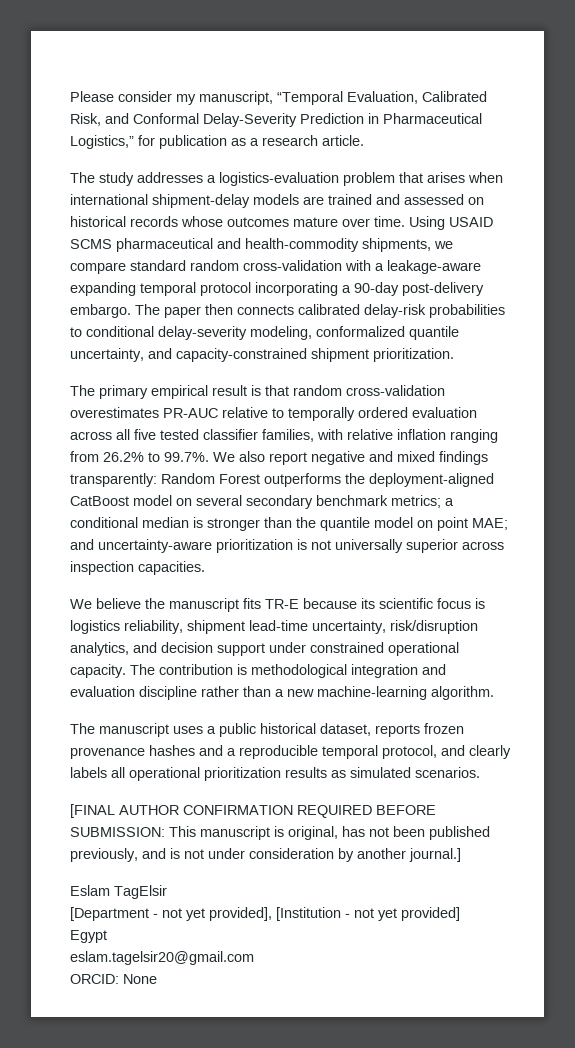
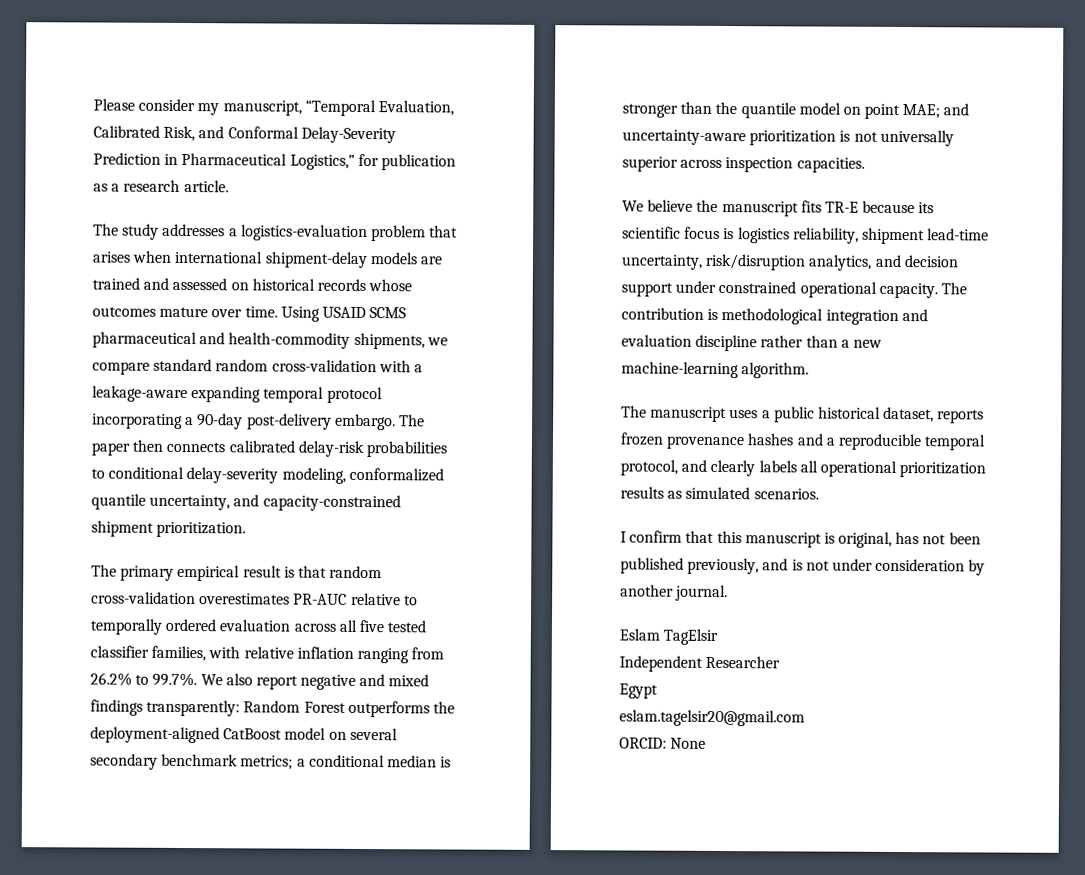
- [FINAL AUTHOR CONFIRMATION REQUIRED BEFORE SUBMISSION: This manuscript is original, has not been published previously, and is not under consideration by another journal.]
+ I confirm that this manuscript is original, has not been published previously, and is not under consideration by another journal.
- [Department - not yet provided], [Institution - not yet provided]
+ Independent Researcher

